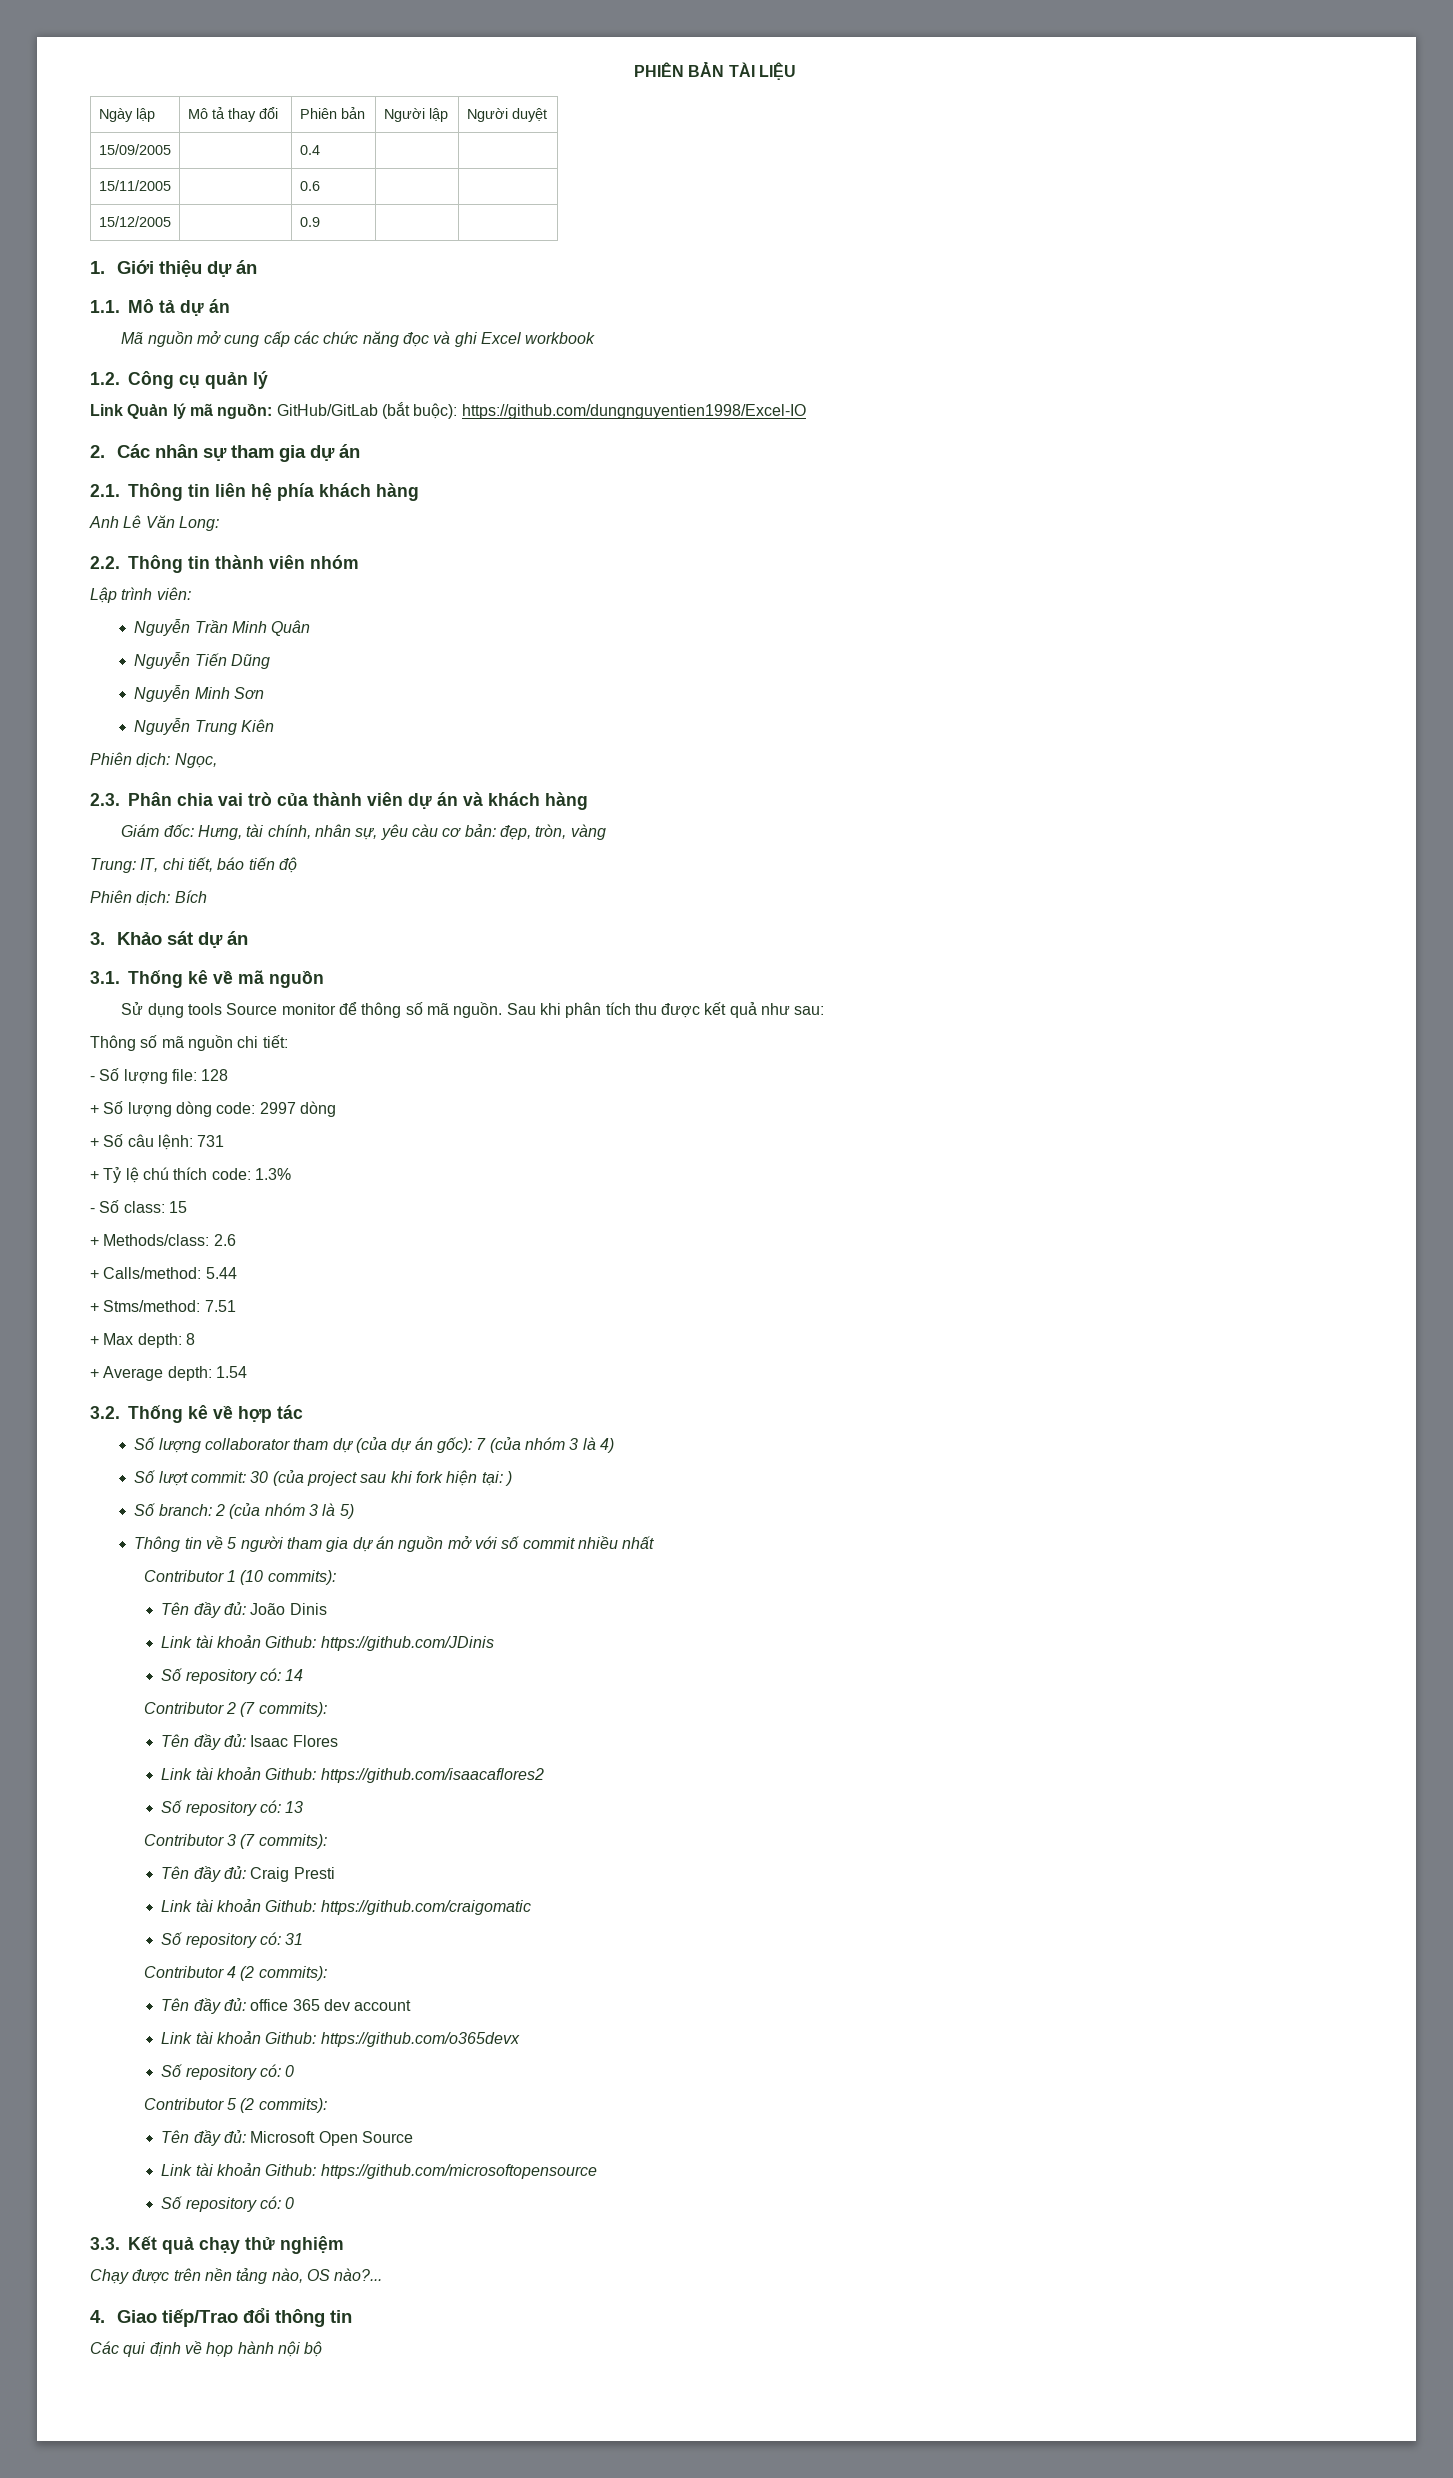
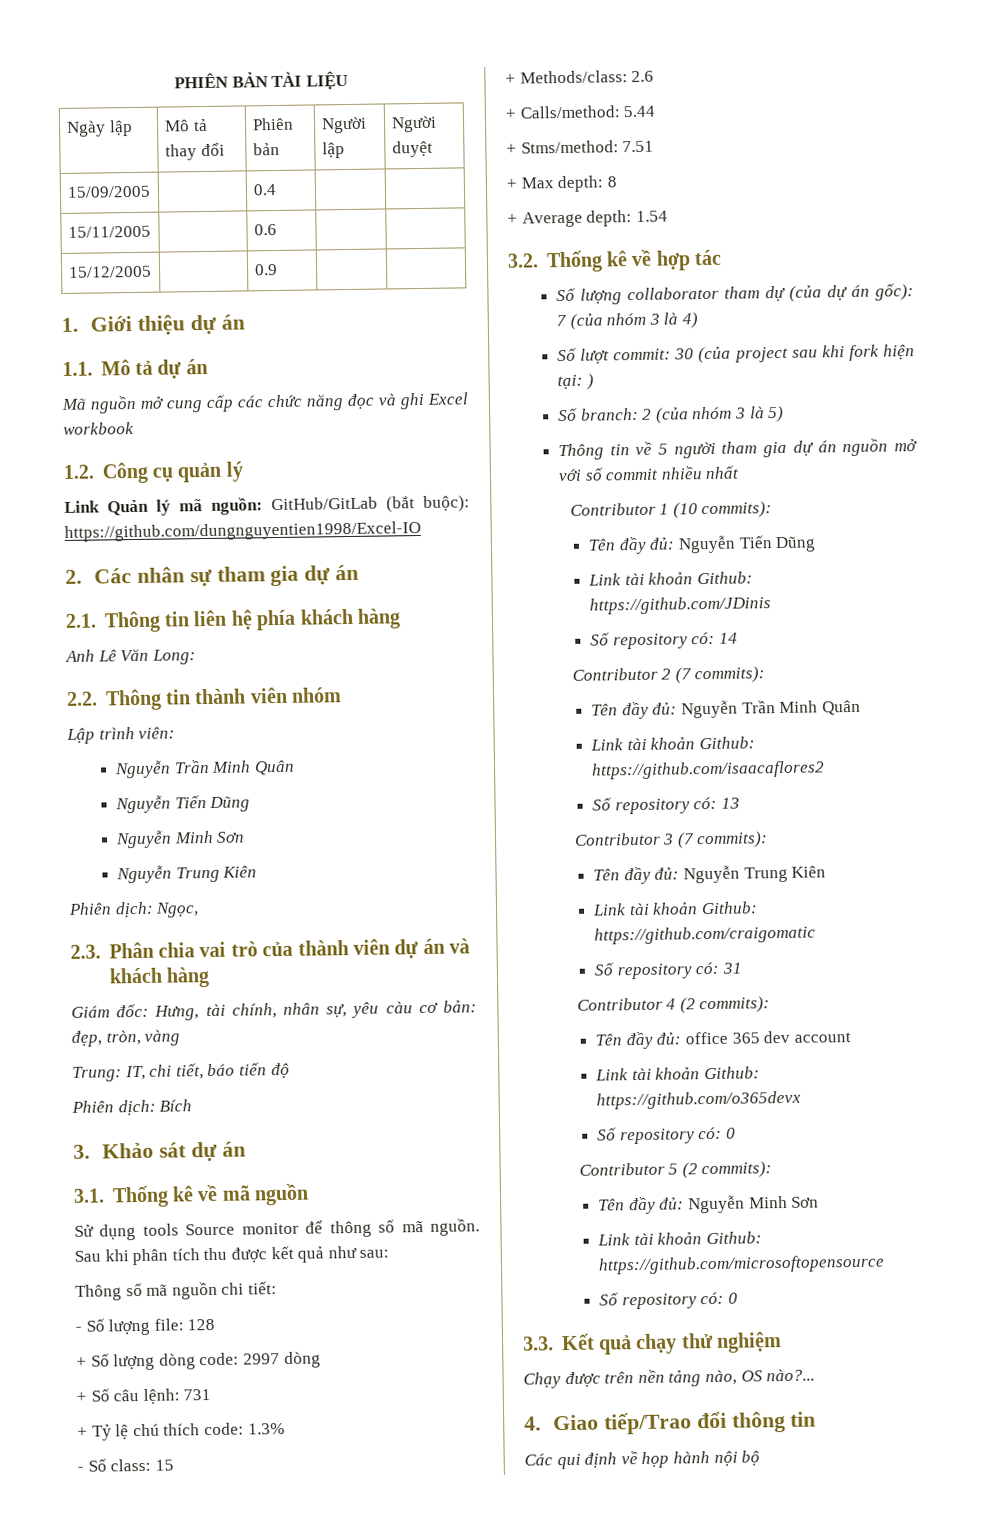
- Tên đầy đủ: João Dinis
+ Tên đầy đủ: Nguyễn Tiến Dũng
- Tên đầy đủ: Isaac Flores
+ Tên đầy đủ: Nguyễn Trần Minh Quân
- Tên đầy đủ: Craig Presti
+ Tên đầy đủ: Nguyễn Trung Kiên
- Tên đầy đủ: Microsoft Open Source
+ Tên đầy đủ: Nguyễn Minh Sơn

